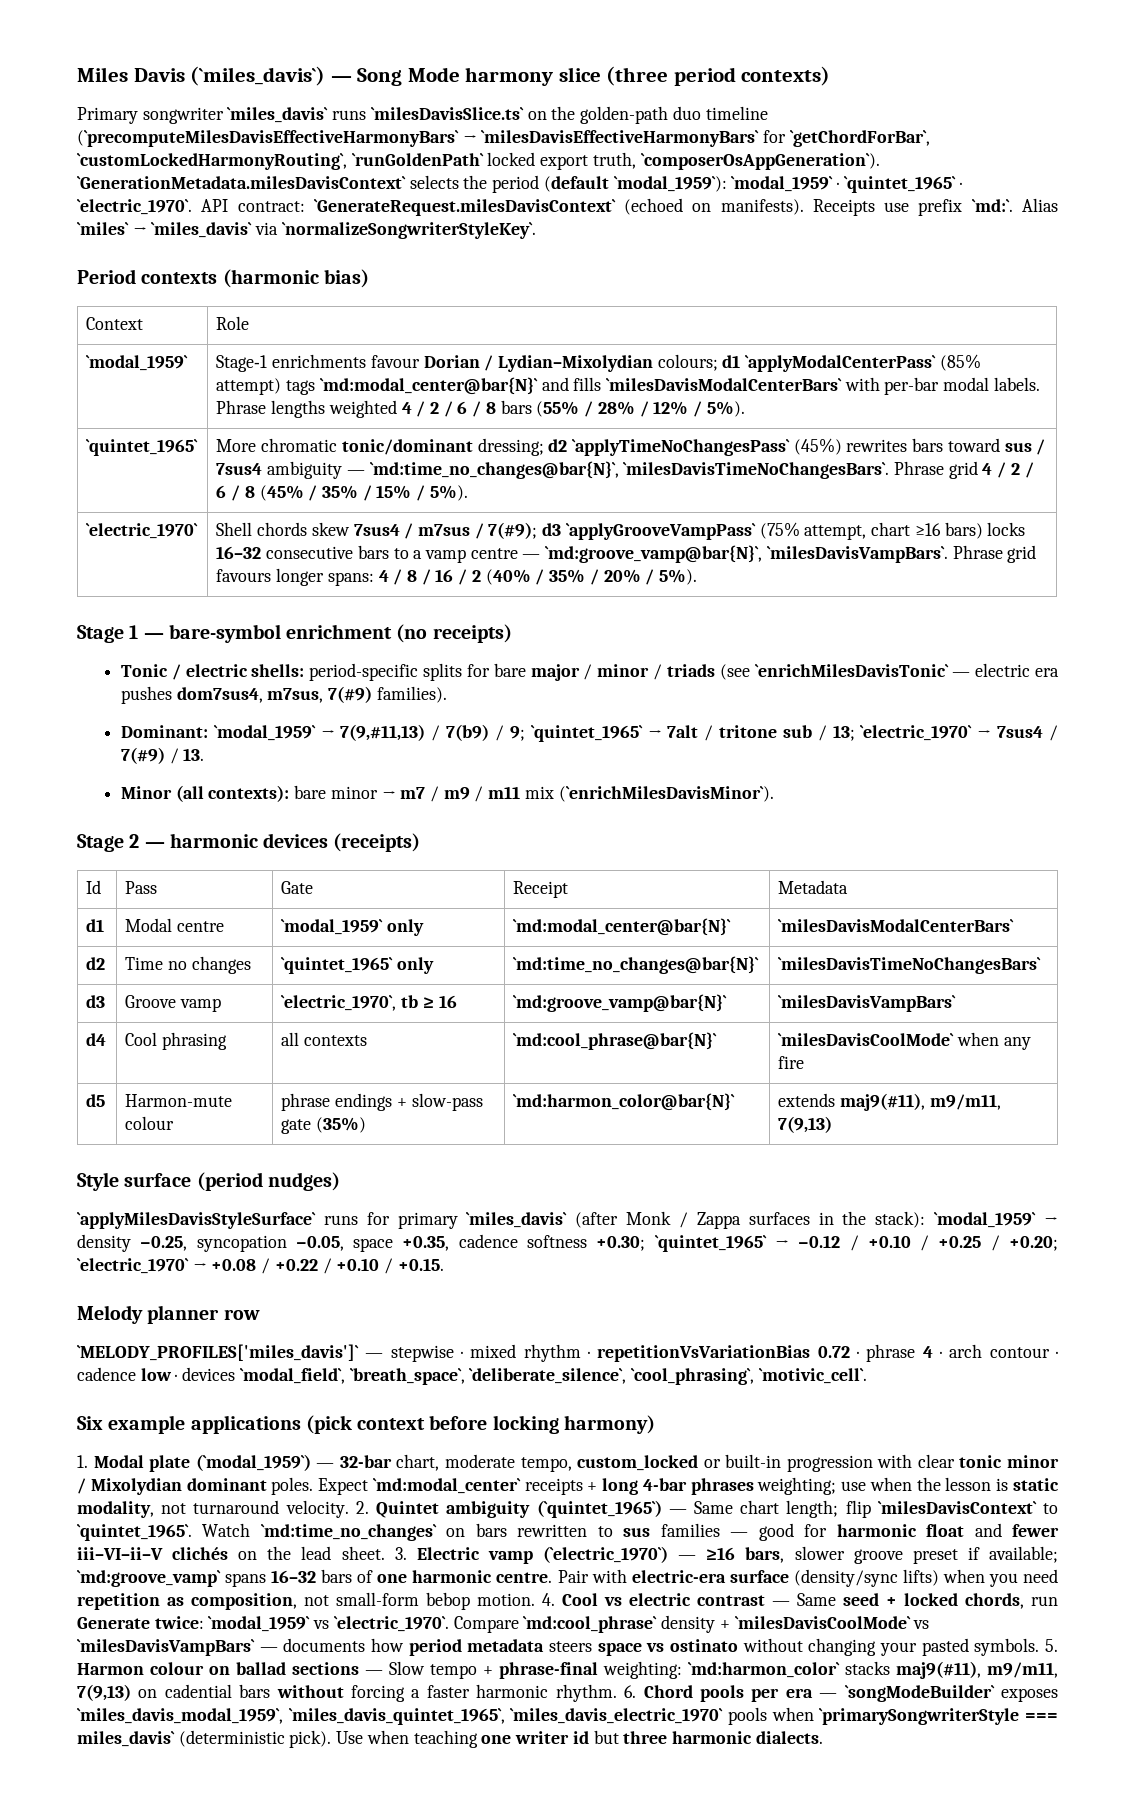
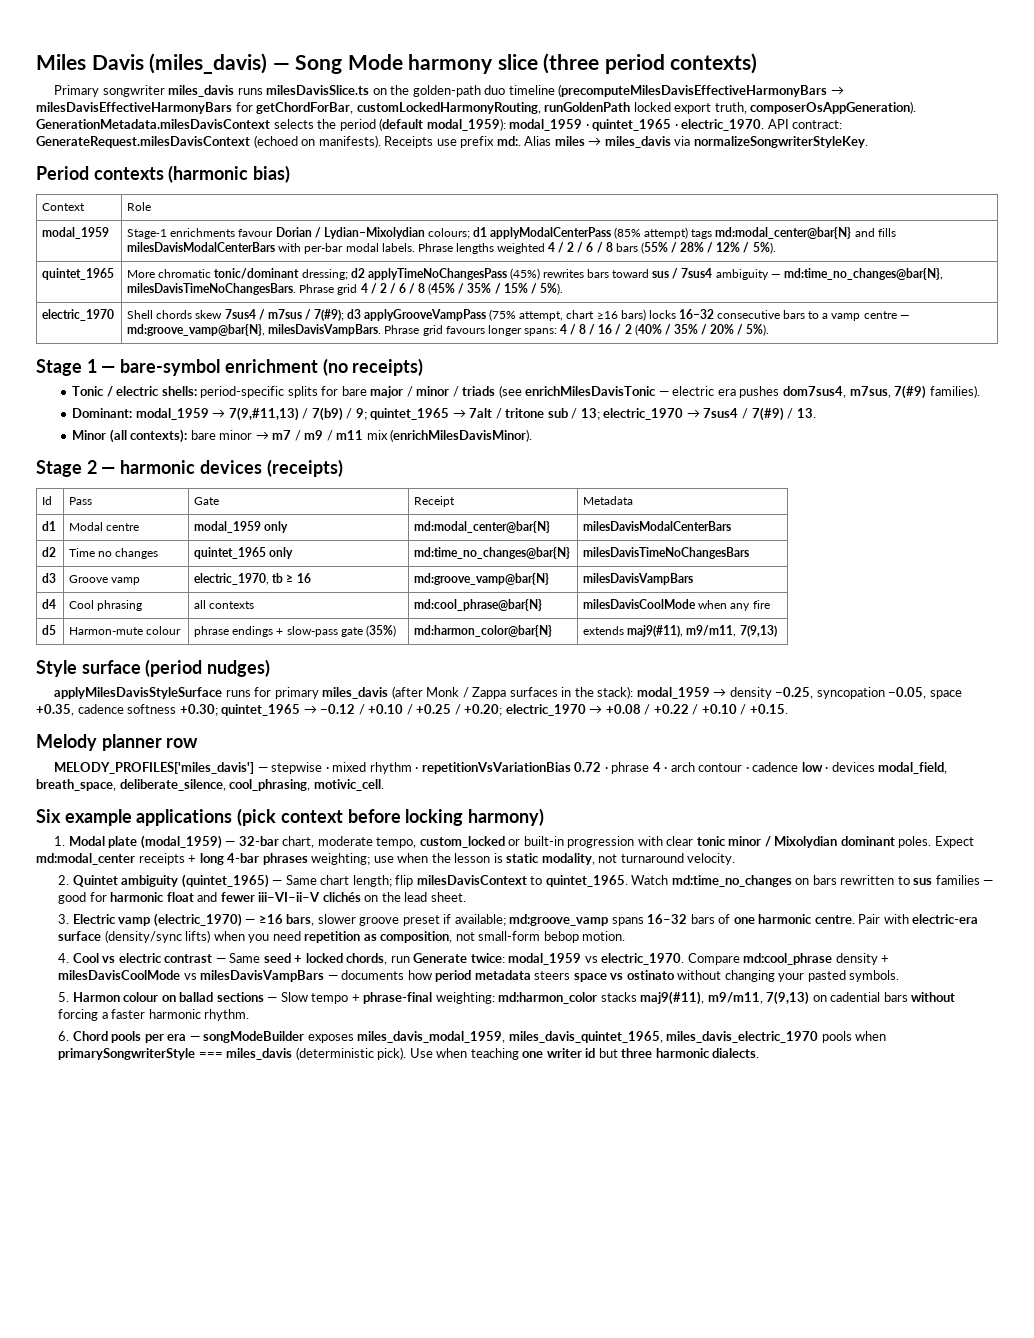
- Miles Davis (`miles_davis`) — Song Mode harmony slice (three period contexts)
+ Miles Davis (miles_davis) — Song Mode harmony slice (three period contexts)
- Primary songwriter `miles_davis` runs `milesDavisSlice.ts` on the golden-path duo timeline (`precomputeMilesDavisEffectiveHarmonyBars` → `milesDavisEffectiveHarmonyBars` for `getChordForBar`, `customLockedHarmonyRouting`, `runGoldenPath` locked export truth, `composerOsAppGeneration`). `GenerationMetadata.milesDavisContext` selects the period (default `modal_1959`): `modal_1959` · `quintet_1965` · `electric_1970`.
+ Primary songwriter miles_davis runs milesDavisSlice.ts on the golden-path duo timeline (precomputeMilesDavisEffectiveHarmonyBars → milesDavisEffectiveHarmonyBars for getChordForBar, customLockedHarmonyRouting, runGoldenPath locked export truth, composerOsAppGeneration). GenerationMetadata.milesDavisContext selects the period (default modal_1959): modal_1959 · quintet_1965 · electric_1970.
- API contract: `GenerateRequest.milesDavisContext` (echoed on manifests).
+ API contract: GenerateRequest.milesDavisContext (echoed on manifests).
- Receipts use prefix `md:`. Alias `miles` → `miles_davis` via `normalizeSongwriterStyleKey`.
+ Receipts use prefix md:. Alias miles → miles_davis via normalizeSongwriterStyleKey.
- `modal_1959` | Stage‑1 enrichments favour Dorian / Lydian–Mixolydian colours; d1 `applyModalCenterPass` (85% attempt) tags `md:modal_center@bar{N}` and fills `milesDavisModalCenterBars` with per-bar modal labels. Phrase lengths weighted 4 / 2 / 6 / 8 bars (55% / 28% / 12% / 5%).
+ modal_1959 | Stage‑1 enrichments favour Dorian / Lydian–Mixolydian colours; d1 applyModalCenterPass (85% attempt) tags md:modal_center@bar{N} and fills milesDavisModalCenterBars with per-bar modal labels. Phrase lengths weighted 4 / 2 / 6 / 8 bars (55% / 28% / 12% / 5%).
- `quintet_1965` | More chromatic tonic/dominant dressing; d2 `applyTimeNoChangesPass` (45%) rewrites bars toward sus / 7sus4 ambiguity — `md:time_no_changes@bar{N}`, `milesDavisTimeNoChangesBars`. Phrase grid 4 / 2 / 6 / 8 (45% / 35% / 15% / 5%).
- `electric_1970`
+ quintet_1965 | More chromatic tonic/dominant dressing; d2 applyTimeNoChangesPass (45%) rewrites bars toward sus / 7sus4 ambiguity — md:time_no_changes@bar{N}, milesDavisTimeNoChangesBars. Phrase grid 4 / 2 / 6 / 8 (45% / 35% / 15% / 5%).
+ electric_1970
- Shell chords skew 7sus4 / m7sus / 7(#9); d3 `applyGrooveVampPass` (75% attempt, chart ≥16 bars) locks 16–32 consecutive bars to a vamp centre — `md:groove_vamp@bar{N}`, `milesDavisVampBars`.
+ Shell chords skew 7sus4 / m7sus / 7(#9); d3 applyGrooveVampPass (75% attempt, chart ≥16 bars) locks 16–32 consecutive bars to a vamp centre — md:groove_vamp@bar{N}, milesDavisVampBars.
- Tonic / electric shells: period-specific splits for bare major / minor / triads (see `enrichMilesDavisTonic` — electric era pushes dom7sus4, m7sus, 7(#9) families).
+ Tonic / electric shells: period-specific splits for bare major / minor / triads (see enrichMilesDavisTonic — electric era pushes dom7sus4, m7sus, 7(#9) families).
- Dominant: `modal_1959` → 7(9,#11,13) / 7(b9) / 9; `quintet_1965` → 7alt / tritone sub / 13; `electric_1970` → 7sus4 / 7(#9) / 13.
+ Dominant: modal_1959 → 7(9,#11,13) / 7(b9) / 9; quintet_1965 → 7alt / tritone sub / 13; electric_1970 → 7sus4 / 7(#9) / 13.
- Minor (all contexts): bare minor → m7 / m9 / m11 mix (`enrichMilesDavisMinor`).
+ Minor (all contexts): bare minor → m7 / m9 / m11 mix (enrichMilesDavisMinor).
- d1 | Modal centre | `modal_1959` only | `md:modal_center@bar{N}` | `milesDavisModalCenterBars`
+ d1 | Modal centre | modal_1959 only | md:modal_center@bar{N} | milesDavisModalCenterBars
- d2 | Time no changes | `quintet_1965` only | `md:time_no_changes@bar{N}` | `milesDavisTimeNoChangesBars`
+ d2 | Time no changes | quintet_1965 only | md:time_no_changes@bar{N} | milesDavisTimeNoChangesBars
- d3 | Groove vamp | `electric_1970`, tb ≥ 16 | `md:groove_vamp@bar{N}` | `milesDavisVampBars`
+ d3 | Groove vamp | electric_1970, tb ≥ 16 | md:groove_vamp@bar{N} | milesDavisVampBars
- d4 | Cool phrasing | all contexts | `md:cool_phrase@bar{N}` | `milesDavisCoolMode` when any fire
+ d4 | Cool phrasing | all contexts | md:cool_phrase@bar{N} | milesDavisCoolMode when any fire
- d5 | Harmon-mute colour | phrase endings + slow-pass gate (35%) | `md:harmon_color@bar{N}` | extends maj9(#11), m9/m11, 7(9,13)
+ d5 | Harmon-mute colour | phrase endings + slow-pass gate (35%) | md:harmon_color@bar{N} | extends maj9(#11), m9/m11, 7(9,13)
- `applyMilesDavisStyleSurface` runs for primary `miles_davis` (after Monk / Zappa surfaces in the stack): `modal_1959` → density −0.25, syncopation −0.05, space +0.35, cadence softness +0.30; `quintet_1965` → −0.12 / +0.10 / +0.25 / +0.20; `electric_1970` → +0.08 / +0.22 / +0.10 / +0.15.
+ applyMilesDavisStyleSurface runs for primary miles_davis (after Monk / Zappa surfaces in the stack): modal_1959 → density −0.25, syncopation −0.05, space +0.35, cadence softness +0.30; quintet_1965 → −0.12 / +0.10 / +0.25 / +0.20; electric_1970 → +0.08 / +0.22 / +0.10 / +0.15.
- `MELODY_PROFILES['miles_davis']` — stepwise · mixed rhythm · repetitionVsVariationBias 0.72 · phrase 4 · arch contour · cadence low · devices `modal_field`, `breath_space`, `deliberate_silence`, `cool_phrasing`, `motivic_cell`.
+ MELODY_PROFILES['miles_davis'] — stepwise · mixed rhythm · repetitionVsVariationBias 0.72 · phrase 4 · arch contour · cadence low · devices modal_field, breath_space, deliberate_silence, cool_phrasing, motivic_cell.
- 1. Modal plate (`modal_1959`) — 32-bar chart, moderate tempo, custom_locked or built-in progression with clear tonic minor / Mixolydian dominant poles.
+ 1. Modal plate (modal_1959) — 32-bar chart, moderate tempo, custom_locked or built-in progression with clear tonic minor / Mixolydian dominant poles.
- Expect `md:modal_center` receipts + long 4-bar phrases weighting;
+ Expect md:modal_center receipts + long 4-bar phrases weighting;
- use when the lesson is static modality, not turnaround velocity. 2. Quintet ambiguity (`quintet_1965`) — Same chart length;
+ use when the lesson is static modality, not turnaround velocity.
+ 2. Quintet ambiguity (quintet_1965) — Same chart length;
- flip `milesDavisContext` to `quintet_1965`. Watch `md:time_no_changes` on bars rewritten to sus families — good for harmonic float and fewer iii–VI–ii–V clichés on the lead sheet. 3. Electric vamp (`electric_1970`) — ≥16 bars, slower groove preset if available;
+ flip milesDavisContext to quintet_1965. Watch md:time_no_changes on bars rewritten to sus families — good for harmonic float and fewer iii–VI–ii–V clichés on the lead sheet.
+ 3. Electric vamp (electric_1970) — ≥16 bars, slower groove preset if available;
- `md:groove_vamp` spans 16–32 bars of one harmonic centre.
+ md:groove_vamp spans 16–32 bars of one harmonic centre.
- Pair with electric-era surface (density/sync lifts) when you need repetition as composition, not small-form bebop motion. 4. Cool vs electric contrast — Same seed + locked chords, run Generate twice:
+ Pair with electric-era surface (density/sync lifts) when you need repetition as composition, not small-form bebop motion.
+ 4. Cool vs electric contrast — Same seed + locked chords, run Generate twice:
- `modal_1959` vs `electric_1970`. Compare `md:cool_phrase` density + `milesDavisCoolMode` vs `milesDavisVampBars` — documents how period metadata steers space vs ostinato without changing your pasted symbols. 5. Harmon colour on ballad sections — Slow tempo + phrase-final weighting:
+ modal_1959 vs electric_1970. Compare md:cool_phrase density + milesDavisCoolMode vs milesDavisVampBars — documents how period metadata steers space vs ostinato without changing your pasted symbols.
+ 5. Harmon colour on ballad sections — Slow tempo + phrase-final weighting:
- `md:harmon_color` stacks maj9(#11), m9/m11, 7(9,13) on cadential bars without forcing a faster harmonic rhythm. 6. Chord pools per era — `songModeBuilder` exposes `miles_davis_modal_1959`, `miles_davis_quintet_1965`, `miles_davis_electric_1970` pools when `primarySongwriterStyle === miles_davis` (deterministic pick).
+ md:harmon_color stacks maj9(#11), m9/m11, 7(9,13) on cadential bars without forcing a faster harmonic rhythm.
+ 6. Chord pools per era — songModeBuilder exposes miles_davis_modal_1959, miles_davis_quintet_1965, miles_davis_electric_1970 pools when primarySongwriterStyle === miles_davis (deterministic pick).

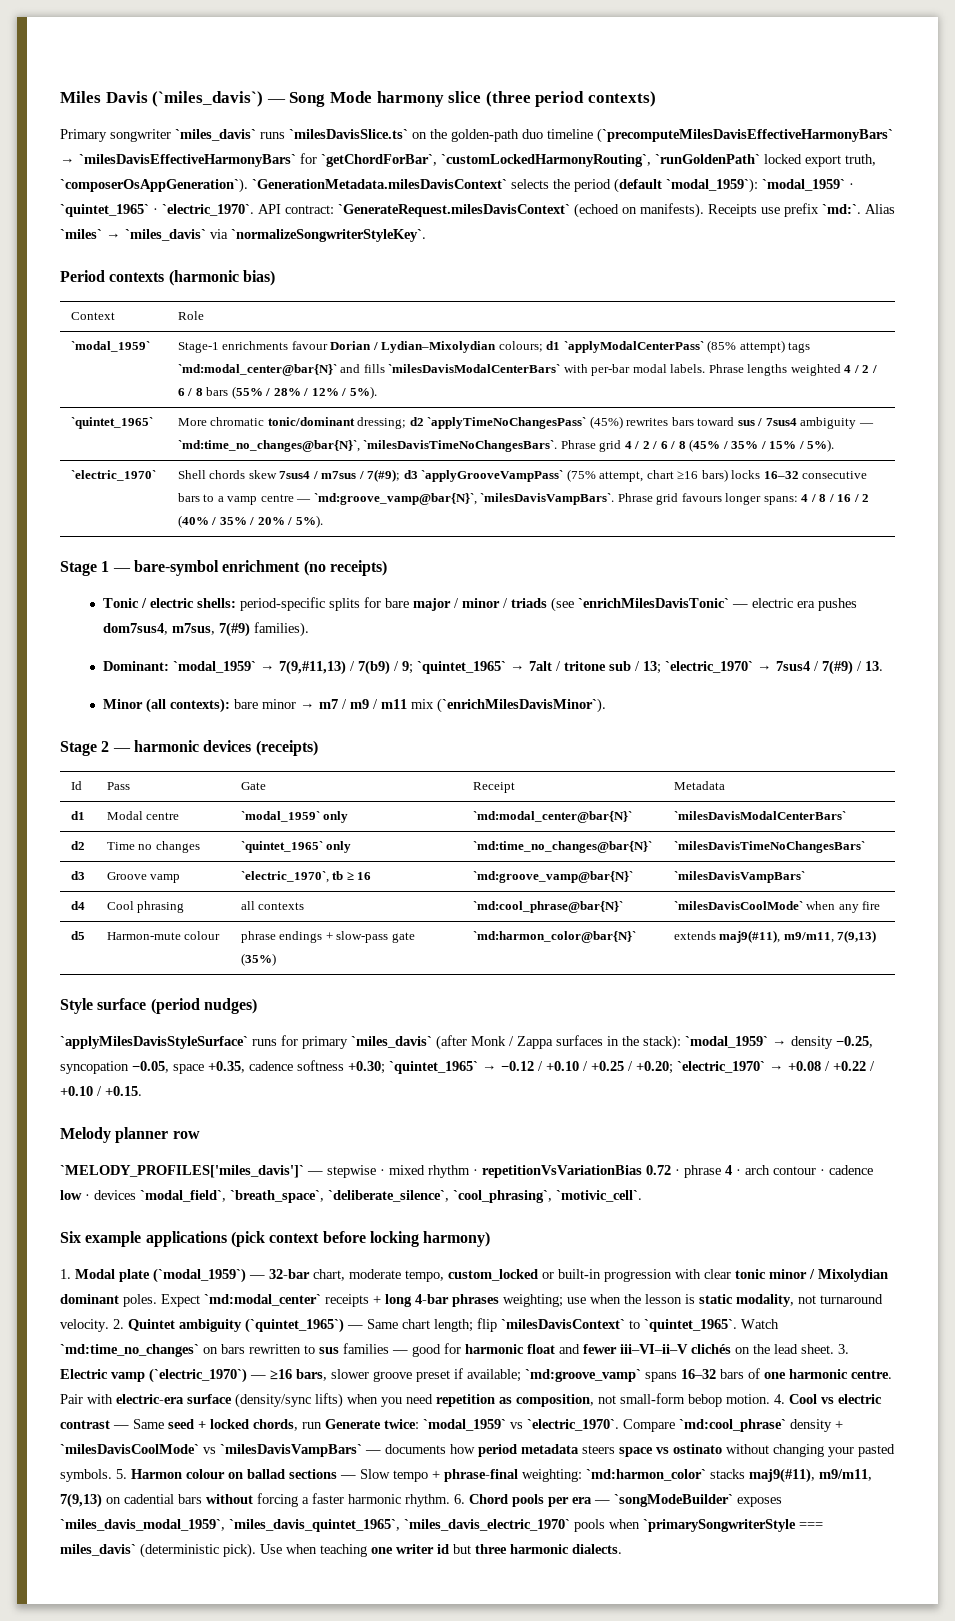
- Miles Davis (miles_davis) — Song Mode harmony slice (three period contexts)
+ Miles Davis (`miles_davis`) — Song Mode harmony slice (three period contexts)
- Primary songwriter miles_davis runs milesDavisSlice.ts on the golden-path duo timeline (precomputeMilesDavisEffectiveHarmonyBars → milesDavisEffectiveHarmonyBars for getChordForBar, customLockedHarmonyRouting, runGoldenPath locked export truth, composerOsAppGeneration). GenerationMetadata.milesDavisContext selects the period (default modal_1959): modal_1959 · quintet_1965 · electric_1970.
+ Primary songwriter `miles_davis` runs `milesDavisSlice.ts` on the golden-path duo timeline (`precomputeMilesDavisEffectiveHarmonyBars` → `milesDavisEffectiveHarmonyBars` for `getChordForBar`, `customLockedHarmonyRouting`, `runGoldenPath` locked export truth, `composerOsAppGeneration`). `GenerationMetadata.milesDavisContext` selects the period (default `modal_1959`): `modal_1959` · `quintet_1965` · `electric_1970`.
- API contract: GenerateRequest.milesDavisContext (echoed on manifests).
+ API contract: `GenerateRequest.milesDavisContext` (echoed on manifests).
- Receipts use prefix md:. Alias miles → miles_davis via normalizeSongwriterStyleKey.
+ Receipts use prefix `md:`. Alias `miles` → `miles_davis` via `normalizeSongwriterStyleKey`.
- modal_1959 | Stage‑1 enrichments favour Dorian / Lydian–Mixolydian colours; d1 applyModalCenterPass (85% attempt) tags md:modal_center@bar{N} and fills milesDavisModalCenterBars with per-bar modal labels. Phrase lengths weighted 4 / 2 / 6 / 8 bars (55% / 28% / 12% / 5%).
+ `modal_1959` | Stage‑1 enrichments favour Dorian / Lydian–Mixolydian colours; d1 `applyModalCenterPass` (85% attempt) tags `md:modal_center@bar{N}` and fills `milesDavisModalCenterBars` with per-bar modal labels. Phrase lengths weighted 4 / 2 / 6 / 8 bars (55% / 28% / 12% / 5%).
- quintet_1965 | More chromatic tonic/dominant dressing; d2 applyTimeNoChangesPass (45%) rewrites bars toward sus / 7sus4 ambiguity — md:time_no_changes@bar{N}, milesDavisTimeNoChangesBars. Phrase grid 4 / 2 / 6 / 8 (45% / 35% / 15% / 5%).
- electric_1970
+ `quintet_1965` | More chromatic tonic/dominant dressing; d2 `applyTimeNoChangesPass` (45%) rewrites bars toward sus / 7sus4 ambiguity — `md:time_no_changes@bar{N}`, `milesDavisTimeNoChangesBars`. Phrase grid 4 / 2 / 6 / 8 (45% / 35% / 15% / 5%).
+ `electric_1970`
- Shell chords skew 7sus4 / m7sus / 7(#9); d3 applyGrooveVampPass (75% attempt, chart ≥16 bars) locks 16–32 consecutive bars to a vamp centre — md:groove_vamp@bar{N}, milesDavisVampBars.
+ Shell chords skew 7sus4 / m7sus / 7(#9); d3 `applyGrooveVampPass` (75% attempt, chart ≥16 bars) locks 16–32 consecutive bars to a vamp centre — `md:groove_vamp@bar{N}`, `milesDavisVampBars`.
- Tonic / electric shells: period-specific splits for bare major / minor / triads (see enrichMilesDavisTonic — electric era pushes dom7sus4, m7sus, 7(#9) families).
+ Tonic / electric shells: period-specific splits for bare major / minor / triads (see `enrichMilesDavisTonic` — electric era pushes dom7sus4, m7sus, 7(#9) families).
- Dominant: modal_1959 → 7(9,#11,13) / 7(b9) / 9; quintet_1965 → 7alt / tritone sub / 13; electric_1970 → 7sus4 / 7(#9) / 13.
+ Dominant: `modal_1959` → 7(9,#11,13) / 7(b9) / 9; `quintet_1965` → 7alt / tritone sub / 13; `electric_1970` → 7sus4 / 7(#9) / 13.
- Minor (all contexts): bare minor → m7 / m9 / m11 mix (enrichMilesDavisMinor).
+ Minor (all contexts): bare minor → m7 / m9 / m11 mix (`enrichMilesDavisMinor`).
- d1 | Modal centre | modal_1959 only | md:modal_center@bar{N} | milesDavisModalCenterBars
+ d1 | Modal centre | `modal_1959` only | `md:modal_center@bar{N}` | `milesDavisModalCenterBars`
- d2 | Time no changes | quintet_1965 only | md:time_no_changes@bar{N} | milesDavisTimeNoChangesBars
+ d2 | Time no changes | `quintet_1965` only | `md:time_no_changes@bar{N}` | `milesDavisTimeNoChangesBars`
- d3 | Groove vamp | electric_1970, tb ≥ 16 | md:groove_vamp@bar{N} | milesDavisVampBars
+ d3 | Groove vamp | `electric_1970`, tb ≥ 16 | `md:groove_vamp@bar{N}` | `milesDavisVampBars`
- d4 | Cool phrasing | all contexts | md:cool_phrase@bar{N} | milesDavisCoolMode when any fire
+ d4 | Cool phrasing | all contexts | `md:cool_phrase@bar{N}` | `milesDavisCoolMode` when any fire
- d5 | Harmon-mute colour | phrase endings + slow-pass gate (35%) | md:harmon_color@bar{N} | extends maj9(#11), m9/m11, 7(9,13)
+ d5 | Harmon-mute colour | phrase endings + slow-pass gate (35%) | `md:harmon_color@bar{N}` | extends maj9(#11), m9/m11, 7(9,13)
- applyMilesDavisStyleSurface runs for primary miles_davis (after Monk / Zappa surfaces in the stack): modal_1959 → density −0.25, syncopation −0.05, space +0.35, cadence softness +0.30; quintet_1965 → −0.12 / +0.10 / +0.25 / +0.20; electric_1970 → +0.08 / +0.22 / +0.10 / +0.15.
+ `applyMilesDavisStyleSurface` runs for primary `miles_davis` (after Monk / Zappa surfaces in the stack): `modal_1959` → density −0.25, syncopation −0.05, space +0.35, cadence softness +0.30; `quintet_1965` → −0.12 / +0.10 / +0.25 / +0.20; `electric_1970` → +0.08 / +0.22 / +0.10 / +0.15.
- MELODY_PROFILES['miles_davis'] — stepwise · mixed rhythm · repetitionVsVariationBias 0.72 · phrase 4 · arch contour · cadence low · devices modal_field, breath_space, deliberate_silence, cool_phrasing, motivic_cell.
+ `MELODY_PROFILES['miles_davis']` — stepwise · mixed rhythm · repetitionVsVariationBias 0.72 · phrase 4 · arch contour · cadence low · devices `modal_field`, `breath_space`, `deliberate_silence`, `cool_phrasing`, `motivic_cell`.
- 1. Modal plate (modal_1959) — 32-bar chart, moderate tempo, custom_locked or built-in progression with clear tonic minor / Mixolydian dominant poles.
+ 1. Modal plate (`modal_1959`) — 32-bar chart, moderate tempo, custom_locked or built-in progression with clear tonic minor / Mixolydian dominant poles.
- Expect md:modal_center receipts + long 4-bar phrases weighting;
+ Expect `md:modal_center` receipts + long 4-bar phrases weighting;
- use when the lesson is static modality, not turnaround velocity.
- 2. Quintet ambiguity (quintet_1965) — Same chart length;
+ use when the lesson is static modality, not turnaround velocity. 2. Quintet ambiguity (`quintet_1965`) — Same chart length;
- flip milesDavisContext to quintet_1965. Watch md:time_no_changes on bars rewritten to sus families — good for harmonic float and fewer iii–VI–ii–V clichés on the lead sheet.
- 3. Electric vamp (electric_1970) — ≥16 bars, slower groove preset if available;
+ flip `milesDavisContext` to `quintet_1965`. Watch `md:time_no_changes` on bars rewritten to sus families — good for harmonic float and fewer iii–VI–ii–V clichés on the lead sheet. 3. Electric vamp (`electric_1970`) — ≥16 bars, slower groove preset if available;
- md:groove_vamp spans 16–32 bars of one harmonic centre.
+ `md:groove_vamp` spans 16–32 bars of one harmonic centre.
- Pair with electric-era surface (density/sync lifts) when you need repetition as composition, not small-form bebop motion.
- 4. Cool vs electric contrast — Same seed + locked chords, run Generate twice:
+ Pair with electric-era surface (density/sync lifts) when you need repetition as composition, not small-form bebop motion. 4. Cool vs electric contrast — Same seed + locked chords, run Generate twice:
- modal_1959 vs electric_1970. Compare md:cool_phrase density + milesDavisCoolMode vs milesDavisVampBars — documents how period metadata steers space vs ostinato without changing your pasted symbols.
- 5. Harmon colour on ballad sections — Slow tempo + phrase-final weighting:
+ `modal_1959` vs `electric_1970`. Compare `md:cool_phrase` density + `milesDavisCoolMode` vs `milesDavisVampBars` — documents how period metadata steers space vs ostinato without changing your pasted symbols. 5. Harmon colour on ballad sections — Slow tempo + phrase-final weighting:
- md:harmon_color stacks maj9(#11), m9/m11, 7(9,13) on cadential bars without forcing a faster harmonic rhythm.
- 6. Chord pools per era — songModeBuilder exposes miles_davis_modal_1959, miles_davis_quintet_1965, miles_davis_electric_1970 pools when primarySongwriterStyle === miles_davis (deterministic pick).
+ `md:harmon_color` stacks maj9(#11), m9/m11, 7(9,13) on cadential bars without forcing a faster harmonic rhythm. 6. Chord pools per era — `songModeBuilder` exposes `miles_davis_modal_1959`, `miles_davis_quintet_1965`, `miles_davis_electric_1970` pools when `primarySongwriterStyle === miles_davis` (deterministic pick).

